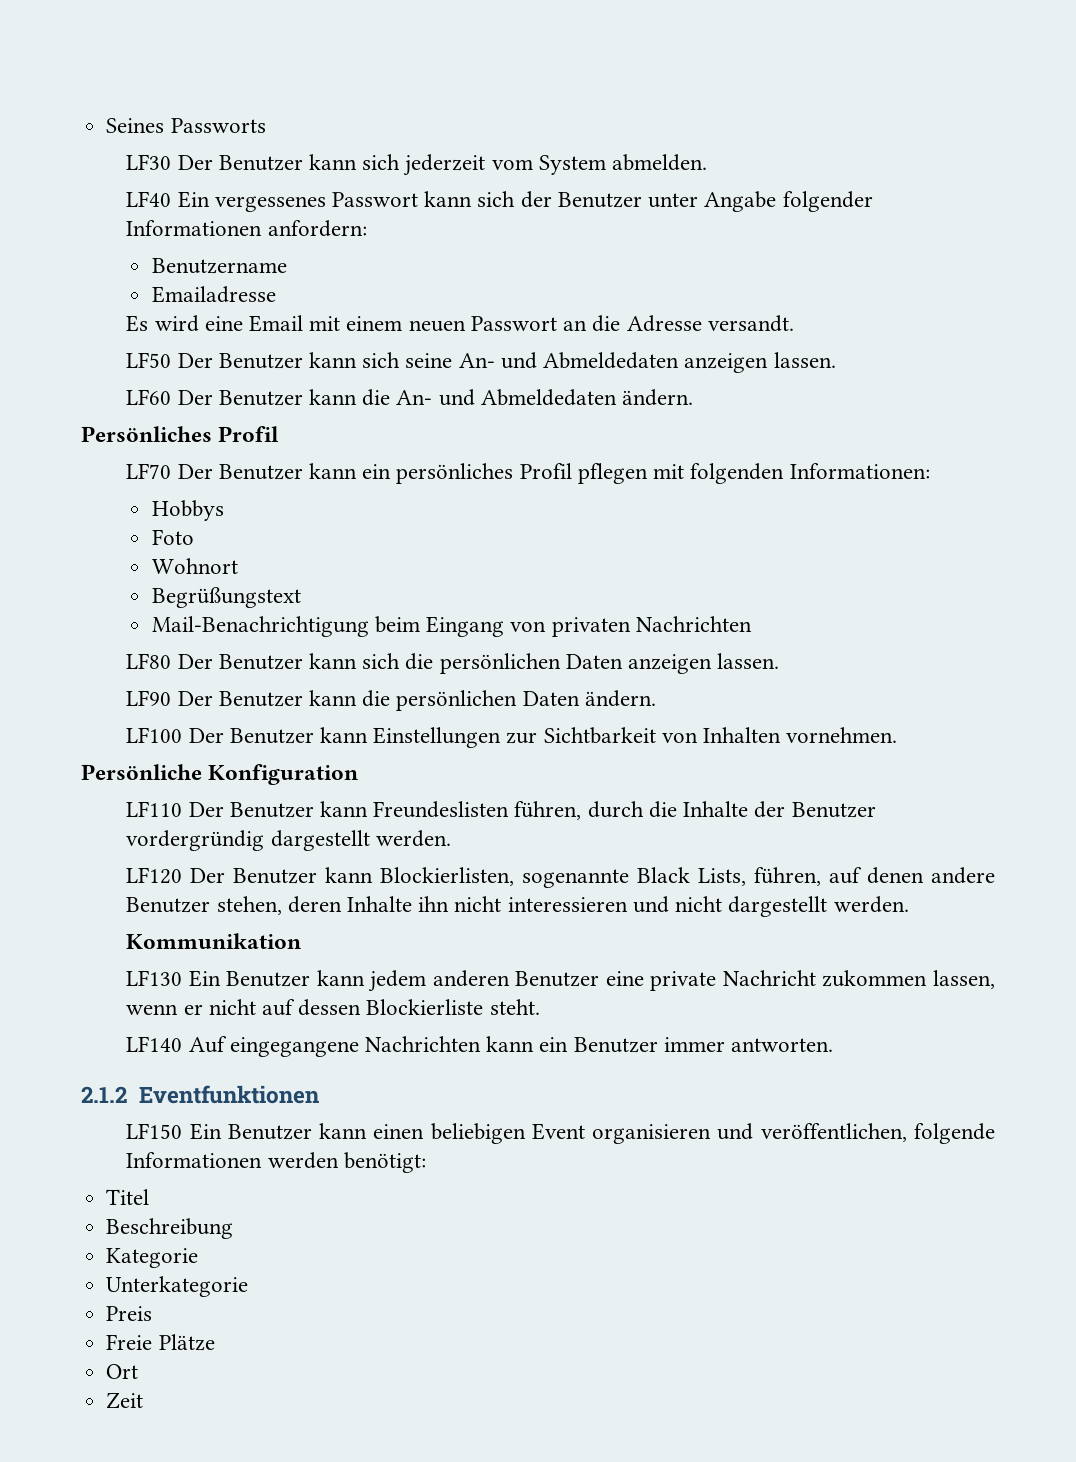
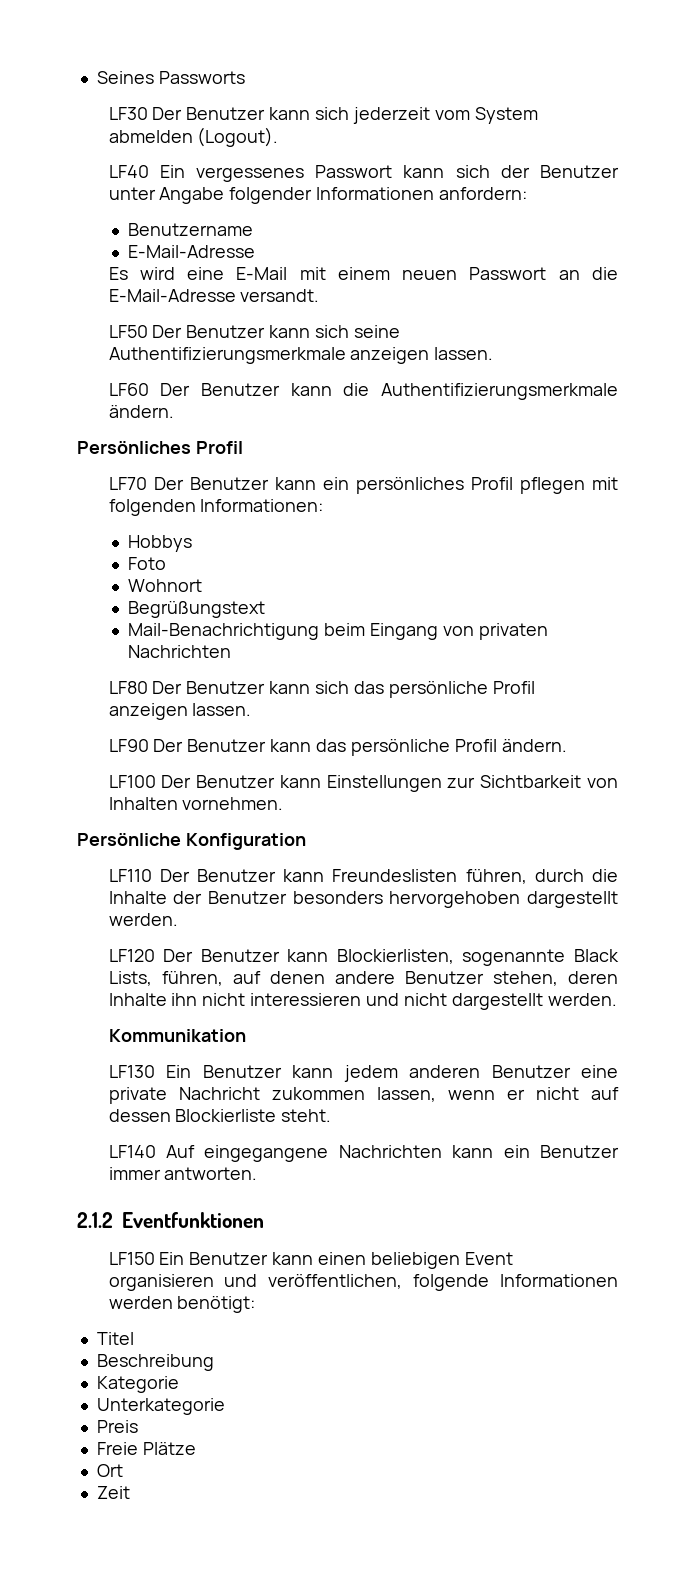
- LF30 Der Benutzer kann sich jederzeit vom System abmelden.
+ LF30 Der Benutzer kann sich jederzeit vom System abmelden (Logout).
  Benutzername
- Emailadresse
+ E-Mail-Adresse
- Es wird eine Email mit einem neuen Passwort an die Adresse versandt.
+ Es wird eine E-Mail mit einem neuen Passwort an die E-Mail-Adresse versandt.
- LF50 Der Benutzer kann sich seine An- und Abmeldedaten anzeigen lassen.
+ LF50 Der Benutzer kann sich seine Authentifizierungsmerkmale anzeigen lassen.
- LF60 Der Benutzer kann die An- und Abmeldedaten ändern.
+ LF60 Der Benutzer kann die Authentifizierungsmerkmale ändern.
- LF80 Der Benutzer kann sich die persönlichen Daten anzeigen lassen.
+ LF80 Der Benutzer kann sich das persönliche Profil anzeigen lassen.
- LF90 Der Benutzer kann die persönlichen Daten ändern.
+ LF90 Der Benutzer kann das persönliche Profil ändern.
- LF110 Der Benutzer kann Freundeslisten führen, durch die Inhalte der Benutzer vordergründig dargestellt werden.
+ LF110 Der Benutzer kann Freundeslisten führen, durch die Inhalte der Benutzer besonders hervorgehoben dargestellt werden.

